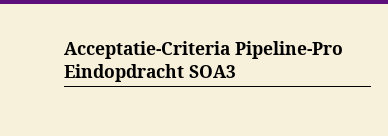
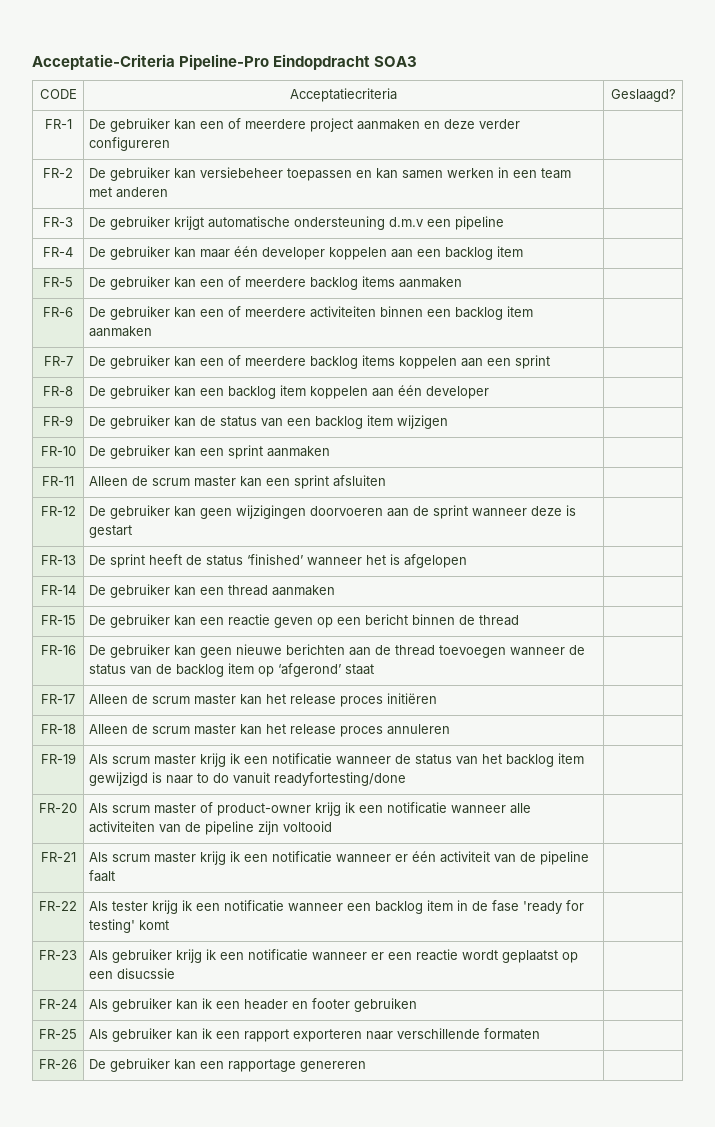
+ CODE | Acceptatiecriteria | Geslaagd?
+ FR-1 | De gebruiker kan een of meerdere project aanmaken en deze verder configureren |
+ FR-2 | De gebruiker kan versiebeheer toepassen en kan samen werken in een team met anderen |
+ FR-3 | De gebruiker krijgt automatische ondersteuning d.m.v een pipeline |
+ FR-4 | De gebruiker kan maar één developer koppelen aan een backlog item |
+ FR-5 | De gebruiker kan een of meerdere backlog items aanmaken |
+ FR-6 | De gebruiker kan een of meerdere activiteiten binnen een backlog item aanmaken |
+ FR-7 | De gebruiker kan een of meerdere backlog items koppelen aan een sprint |
+ FR-8 | De gebruiker kan een backlog item koppelen aan één developer |
+ FR-9 | De gebruiker kan de status van een backlog item wijzigen |
+ FR-10 | De gebruiker kan een sprint aanmaken |
+ FR-11 | Alleen de scrum master kan een sprint afsluiten |
+ FR-12 | De gebruiker kan geen wijzigingen doorvoeren aan de sprint wanneer deze is gestart |
+ FR-13 | De sprint heeft de status ‘finished’ wanneer het is afgelopen |
+ FR-14 | De gebruiker kan een thread aanmaken |
+ FR-15 | De gebruiker kan een reactie geven op een bericht binnen de thread |
+ FR-16 | De gebruiker kan geen nieuwe berichten aan de thread toevoegen wanneer de status van de backlog item op ‘afgerond’ staat |
+ FR-17 | Alleen de scrum master kan het release proces initiëren |
+ FR-18 | Alleen de scrum master kan het release proces annuleren |
+ FR-19 | Als scrum master krijg ik een notificatie wanneer de status van het backlog item gewijzigd is naar to do vanuit readyfortesting/done |
+ FR-20 | Als scrum master of product-owner krijg ik een notificatie wanneer alle activiteiten van de pipeline zijn voltooid |
+ FR-21 | Als scrum master krijg ik een notificatie wanneer er één activiteit van de pipeline faalt |
+ FR-22 | Als tester krijg ik een notificatie wanneer een backlog item in de fase 'ready for testing' komt |
+ FR-23 | Als gebruiker krijg ik een notificatie wanneer er een reactie wordt geplaatst op een disucssie |
+ FR-24 | Als gebruiker kan ik een header en footer gebruiken |
+ FR-25 | Als gebruiker kan ik een rapport exporteren naar verschillende formaten |
+ FR-26 | De gebruiker kan een rapportage genereren |

